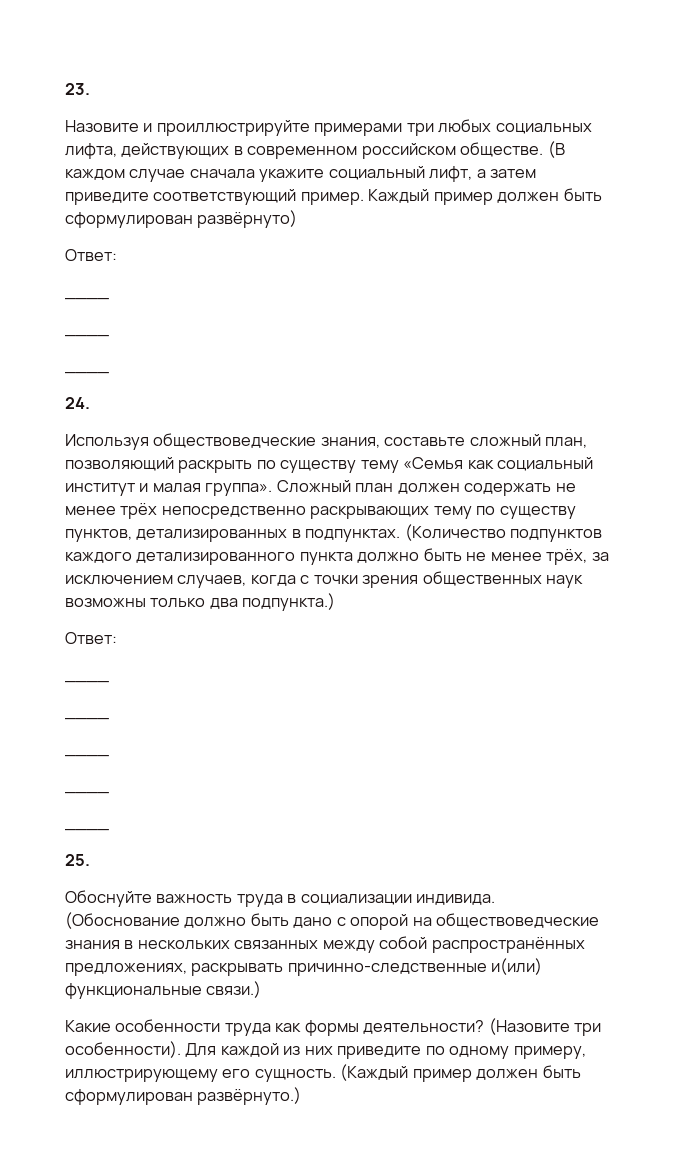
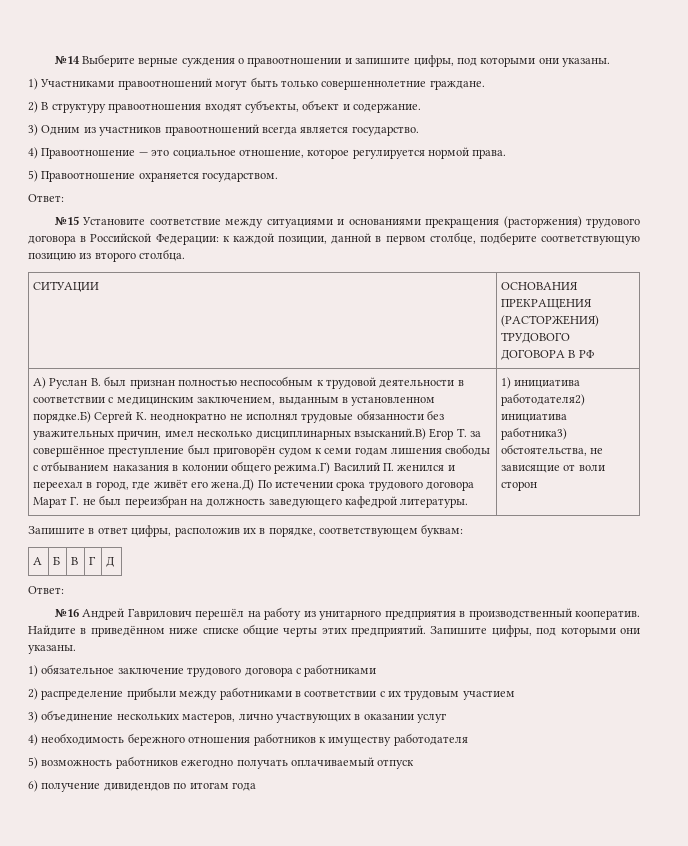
- 23.
- Назовите и проиллюстрируйте примерами три любых социальных лифта, действующих в современном российском обществе. (В каждом случае сначала укажите социальный лифт, а затем приведите соответствующий пример. Каждый пример должен быть сформулирован развёрнуто)
+ №14 Выберите верные суждения о правоотношении и запишите цифры, под которыми они указаны.
+ 1) Участниками правоотношений могут быть только совершеннолетние граждане.
+ 2) В структуру правоотношения входят субъекты, объект и содержание.
+ 3) Одним из участников правоотношений всегда является государство.
+ 4) Правоотношение — это социальное отношение, которое регулируется нормой права.
+ 5) Правоотношение охраняется государством.
  Ответ:
- ____
- ____
- ____
- 24.
- Используя обществоведческие знания, составьте сложный план, позволяющий раскрыть по существу тему «Семья как социальный институт и малая группа». Сложный план должен содержать не менее трёх непосредственно раскрывающих тему по существу пунктов, детализированных в подпунктах. (Количество подпунктов каждого детализированного пункта должно быть не менее трёх, за исключением случаев, когда с точки зрения общественных наук возможны только два подпункта.)
+ №15 Установите соответствие между ситуациями и основаниями прекращения (расторжения) трудового договора в Российской Федерации: к каждой позиции, данной в первом столбце, подберите соответствующую позицию из второго столбца.
+ СИТУАЦИИ | ОСНОВАНИЯ ПРЕКРАЩЕНИЯ (РАСТОРЖЕНИЯ) ТРУДОВОГО ДОГОВОРА В РФ
+ А) Руслан В. был признан полностью неспособным к трудовой деятельности в соответствии с медицинским заключением, выданным в установленном порядке.Б) Сергей К. неоднократно не исполнял трудовые обязанности без уважительных причин, имел несколько дисциплинарных взысканий.В) Егор Т. за совершённое преступление был приговорён судом к семи годам лишения свободы с отбыванием наказания в колонии общего режима.Г) Василий П. женился и переехал в город, где живёт его жена.Д) По истечении срока трудового договора Марат Г. не был переизбран на должность заведующего кафедрой литературы. | 1) инициатива работодателя2) инициатива работника3) обстоятельства, не зависящие от воли сторон
+ Запишите в ответ цифры, расположив их в порядке, соответствующем буквам:
+ A | Б | В | Г | Д
  Ответ:
- ____
- ____
- ____
- ____
- ____
- 25.
- Обоснуйте важность труда в социализации индивида. (Обоснование должно быть дано с опорой на обществоведческие знания в нескольких связанных между собой распространённых предложениях, раскрывать причинно-следственные и(или) функциональные связи.)
- Какие особенности труда как формы деятельности? (Назовите три особенности). Для каждой из них приведите по одному примеру, иллюстрирующему его сущность. (Каждый пример должен быть сформулирован развёрнуто.)
+ №16 Андрей Гаврилович перешёл на работу из унитарного предприятия в производственный кооператив. Найдите в приведённом ниже списке общие черты этих предприятий. Запишите цифры, под которыми они указаны.
+ 1) обязательное заключение трудового договора с работниками
+ 2) распределение прибыли между работниками в соответствии с их трудовым участием
+ 3) объединение нескольких мастеров, лично участвующих в оказании услуг
+ 4) необходимость бережного отношения работников к имуществу работодателя
+ 5) возможность работников ежегодно получать оплачиваемый отпуск
+ 6) получение дивидендов по итогам года

